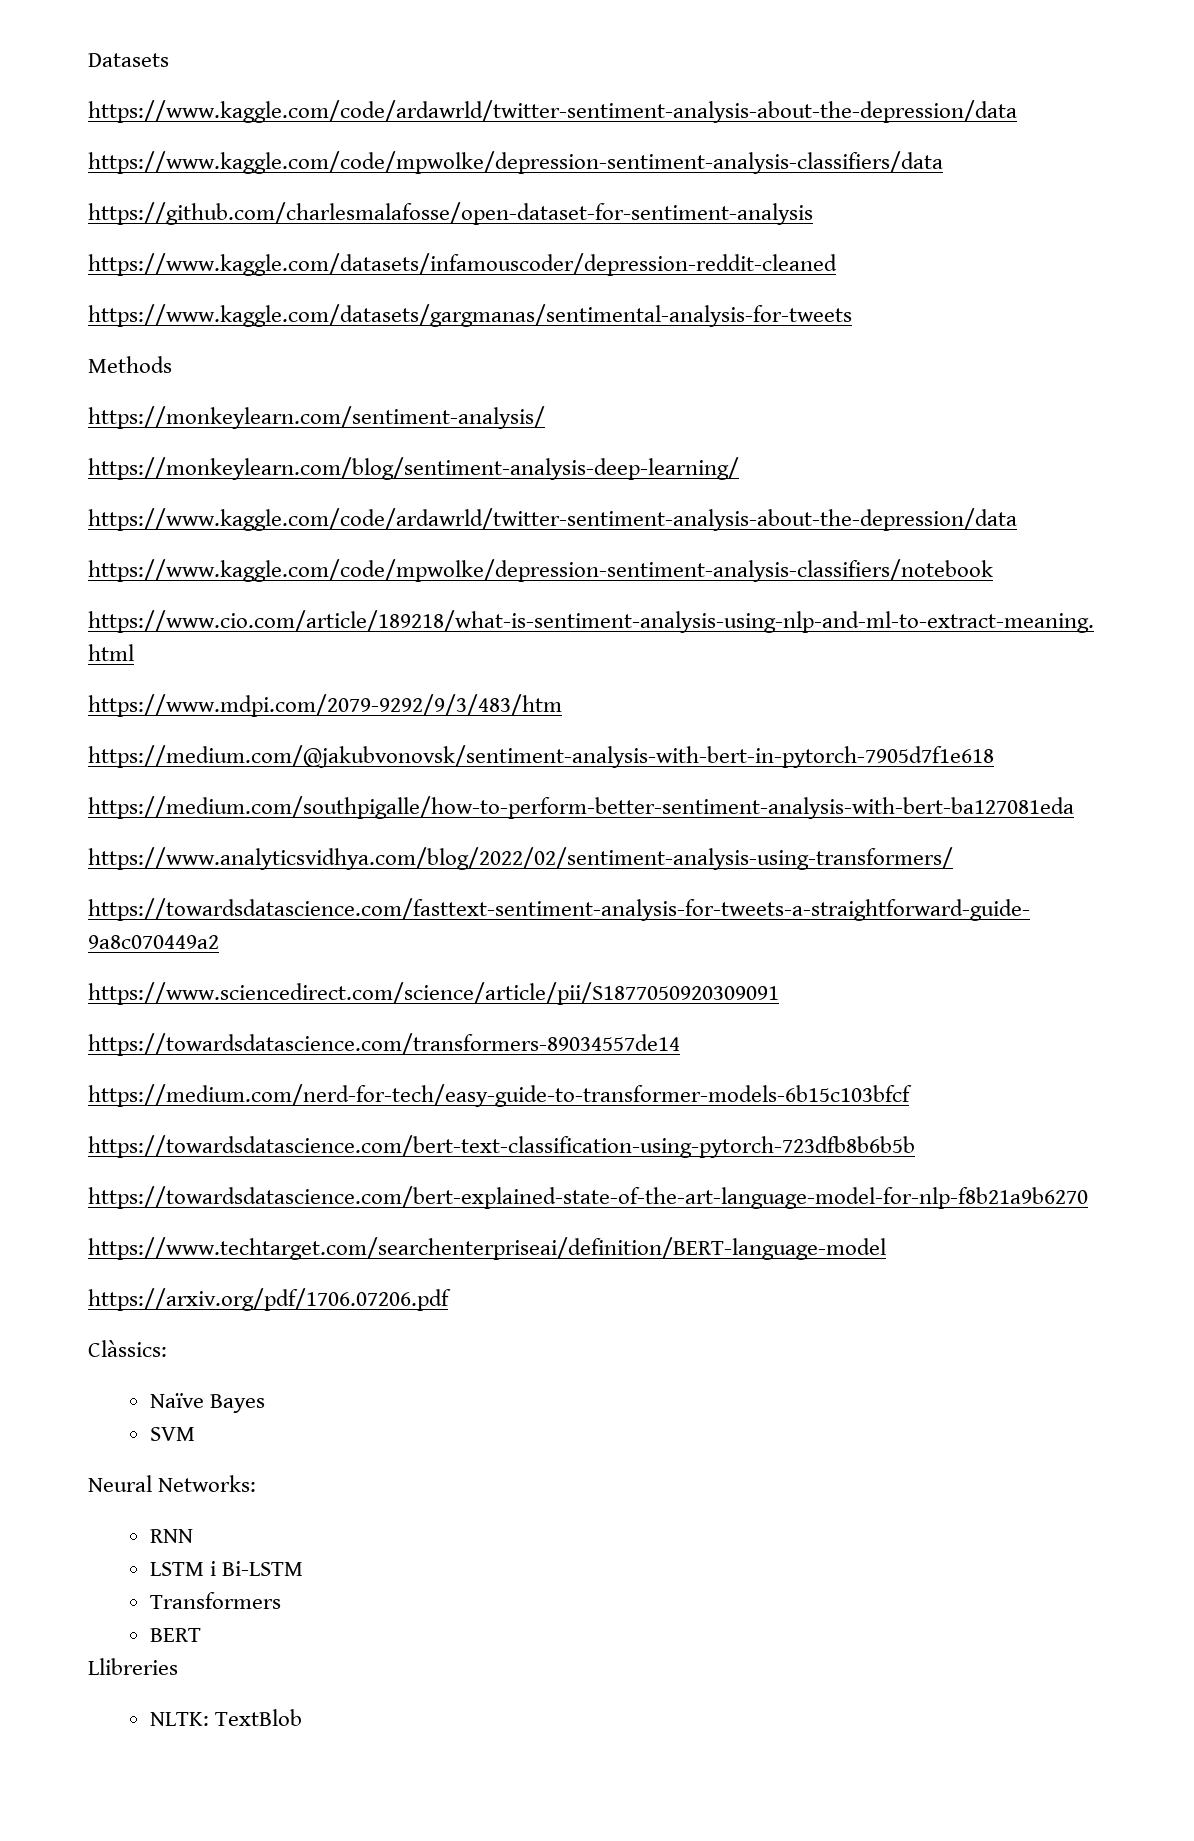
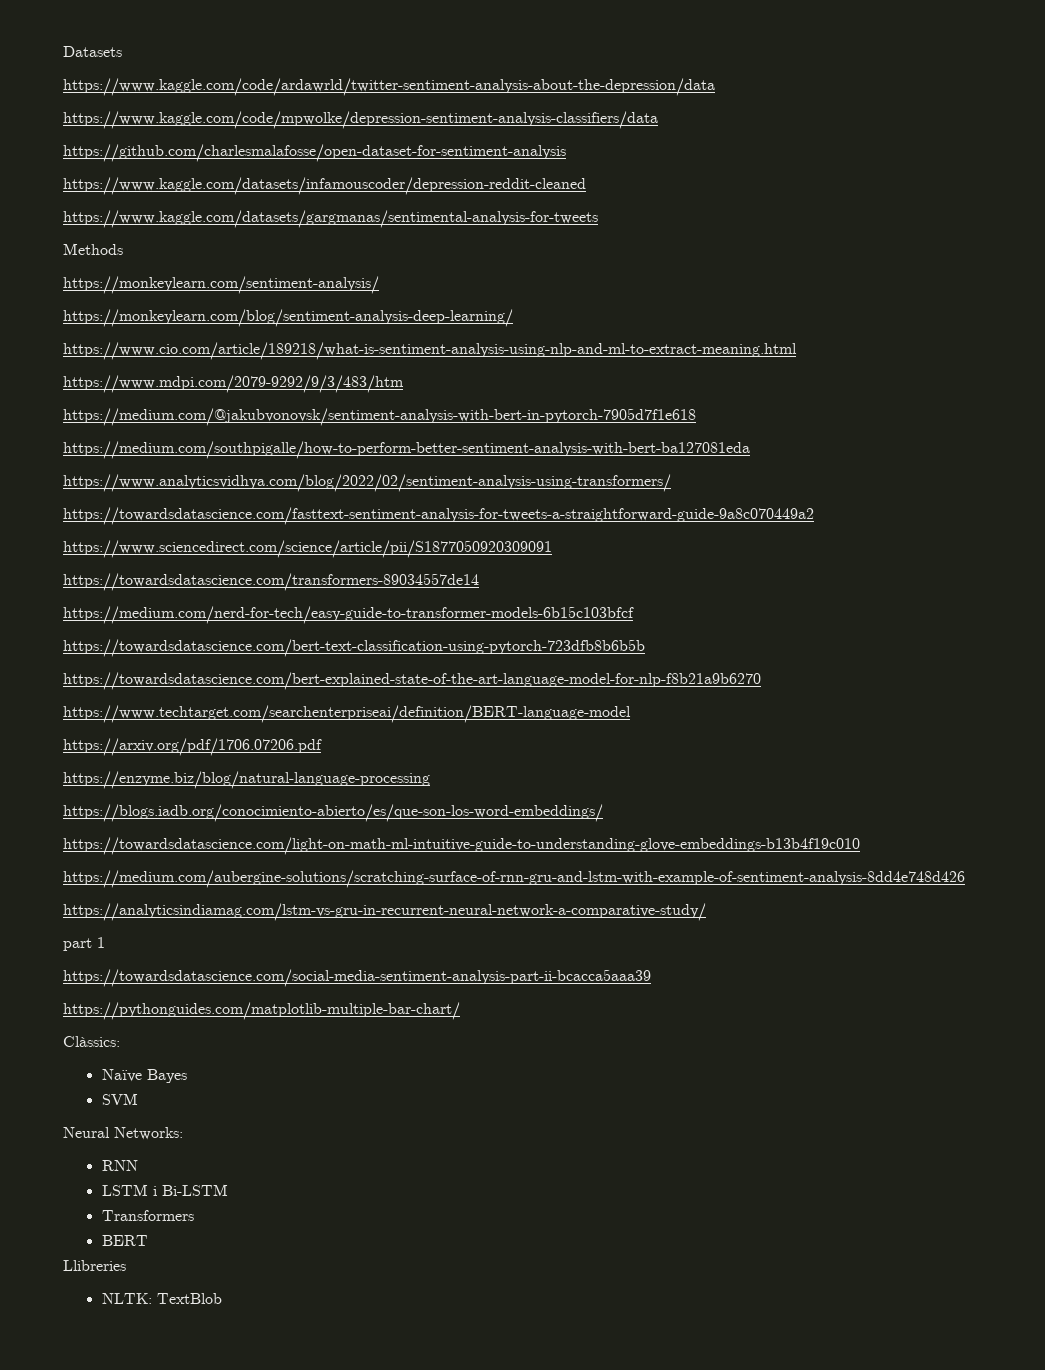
  https://monkeylearn.com/blog/sentiment-analysis-deep-learning/
- https://www.kaggle.com/code/ardawrld/twitter-sentiment-analysis-about-the-depression/data
- https://www.kaggle.com/code/mpwolke/depression-sentiment-analysis-classifiers/notebook
+ https://enzyme.biz/blog/natural-language-processing
+ https://blogs.iadb.org/conocimiento-abierto/es/que-son-los-word-embeddings/
+ https://towardsdatascience.com/light-on-math-ml-intuitive-guide-to-understanding-glove-embeddings-b13b4f19c010
+ https://medium.com/aubergine-solutions/scratching-surface-of-rnn-gru-and-lstm-with-example-of-sentiment-analysis-8dd4e748d426
+ https://analyticsindiamag.com/lstm-vs-gru-in-recurrent-neural-network-a-comparative-study/
+ part 1
+ https://towardsdatascience.com/social-media-sentiment-analysis-part-ii-bcacca5aaa39
+ https://pythonguides.com/matplotlib-multiple-bar-chart/

